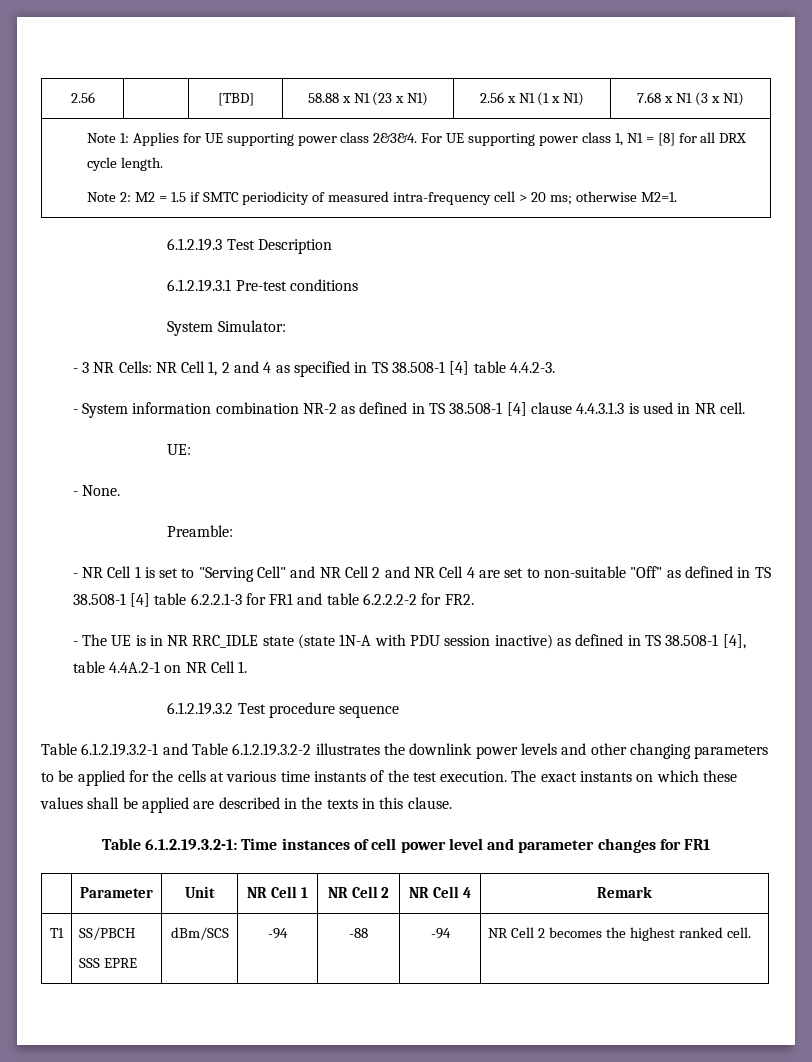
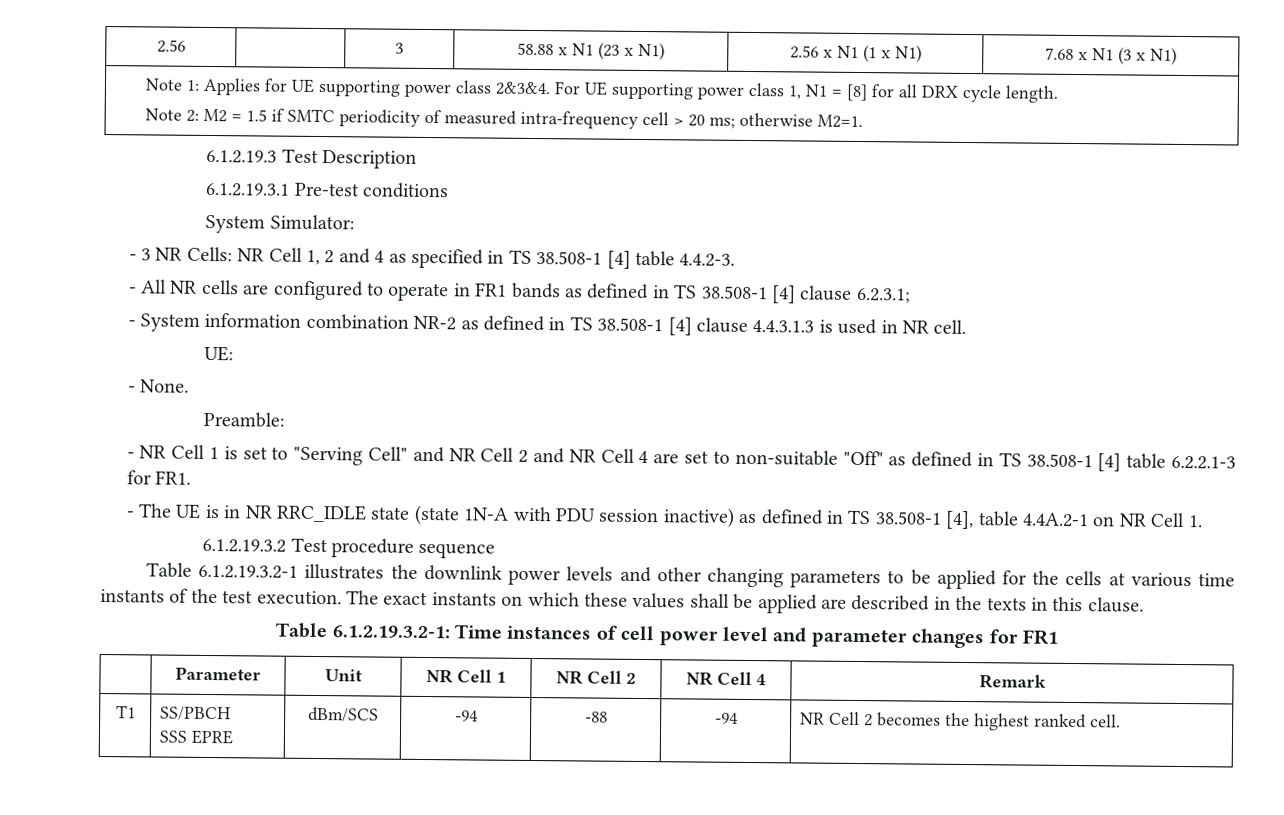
- 2.56 | | [TBD] | 58.88 x N1 (23 x N1) | 2.56 x N1 (1 x N1) | 7.68 x N1 (3 x N1)
+ 2.56 | | 3 | 58.88 x N1 (23 x N1) | 2.56 x N1 (1 x N1) | 7.68 x N1 (3 x N1)
+ - All NR cells are configured to operate in FR1 bands as defined in TS 38.508-1 [4] clause 6.2.3.1;
- - NR Cell 1 is set to "Serving Cell" and NR Cell 2 and NR Cell 4 are set to non-suitable "Off" as defined in TS 38.508-1 [4] table 6.2.2.1-3 for FR1 and table 6.2.2.2-2 for FR2.
+ - NR Cell 1 is set to "Serving Cell" and NR Cell 2 and NR Cell 4 are set to non-suitable "Off" as defined in TS 38.508-1 [4] table 6.2.2.1-3 for FR1.
- Table 6.1.2.19.3.2-1 and Table 6.1.2.19.3.2-2 illustrates the downlink power levels and other changing parameters to be applied for the cells at various time instants of the test execution.
+ Table 6.1.2.19.3.2-1 illustrates the downlink power levels and other changing parameters to be applied for the cells at various time instants of the test execution.

